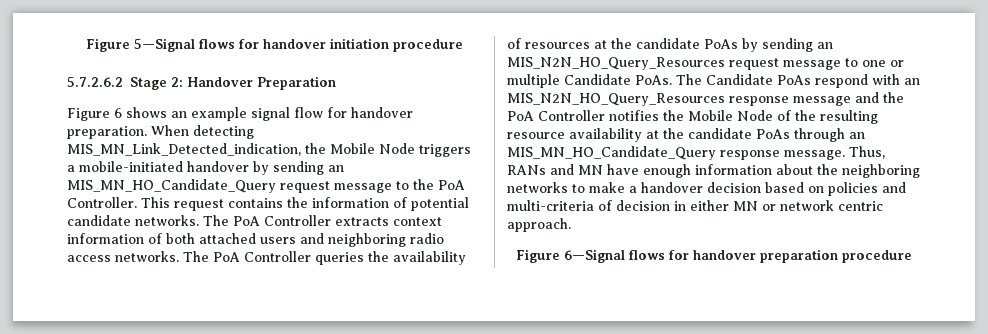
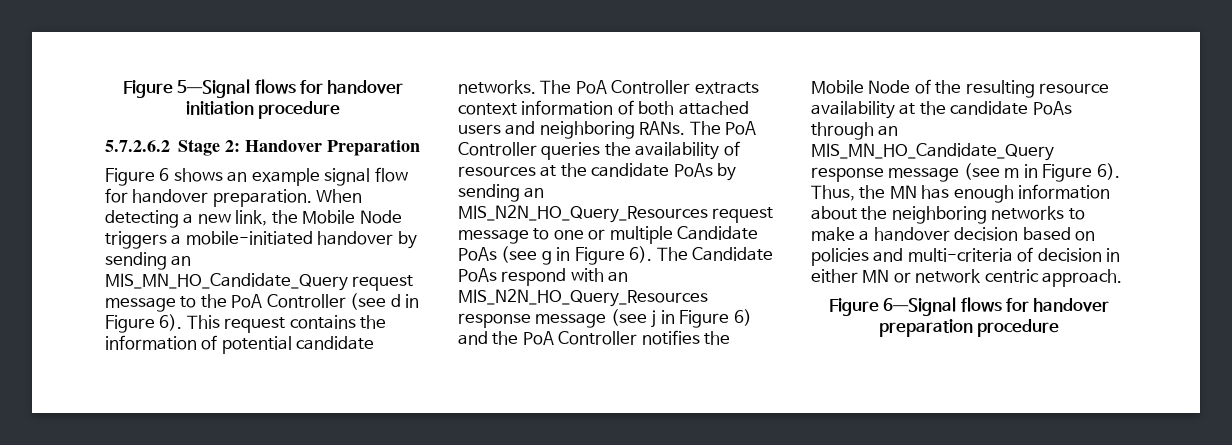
- When detecting MIS_MN_Link_Detected_indication, the Mobile Node triggers a mobile-initiated handover by sending an MIS_MN_HO_Candidate_Query request message to the PoA Controller.
+ When detecting a new link, the Mobile Node triggers a mobile-initiated handover by sending an MIS_MN_HO_Candidate_Query request message to the PoA Controller (see d in Figure 6).
- The PoA Controller extracts context information of both attached users and neighboring radio access networks.
+ The PoA Controller extracts context information of both attached users and neighboring RANs.
- The PoA Controller queries the availability of resources at the candidate PoAs by sending an MIS_N2N_HO_Query_Resources request message to one or multiple Candidate PoAs.
+ The PoA Controller queries the availability of resources at the candidate PoAs by sending an MIS_N2N_HO_Query_Resources request message to one or multiple Candidate PoAs (see g in Figure 6).
- The Candidate PoAs respond with an MIS_N2N_HO_Query_Resources response message and the PoA Controller notifies the Mobile Node of the resulting resource availability at the candidate PoAs through an MIS_MN_HO_Candidate_Query response message. Thus, RANs and MN have enough information about the neighboring networks to make a handover decision based on policies and multi-criteria of decision in either MN or network centric approach.
+ The Candidate PoAs respond with an MIS_N2N_HO_Query_Resources response message (see j in Figure 6) and the PoA Controller notifies the Mobile Node of the resulting resource availability at the candidate PoAs through an MIS_MN_HO_Candidate_Query response message (see m in Figure 6). Thus, the MN has enough information about the neighboring networks to make a handover decision based on policies and multi-criteria of decision in either MN or network centric approach.

